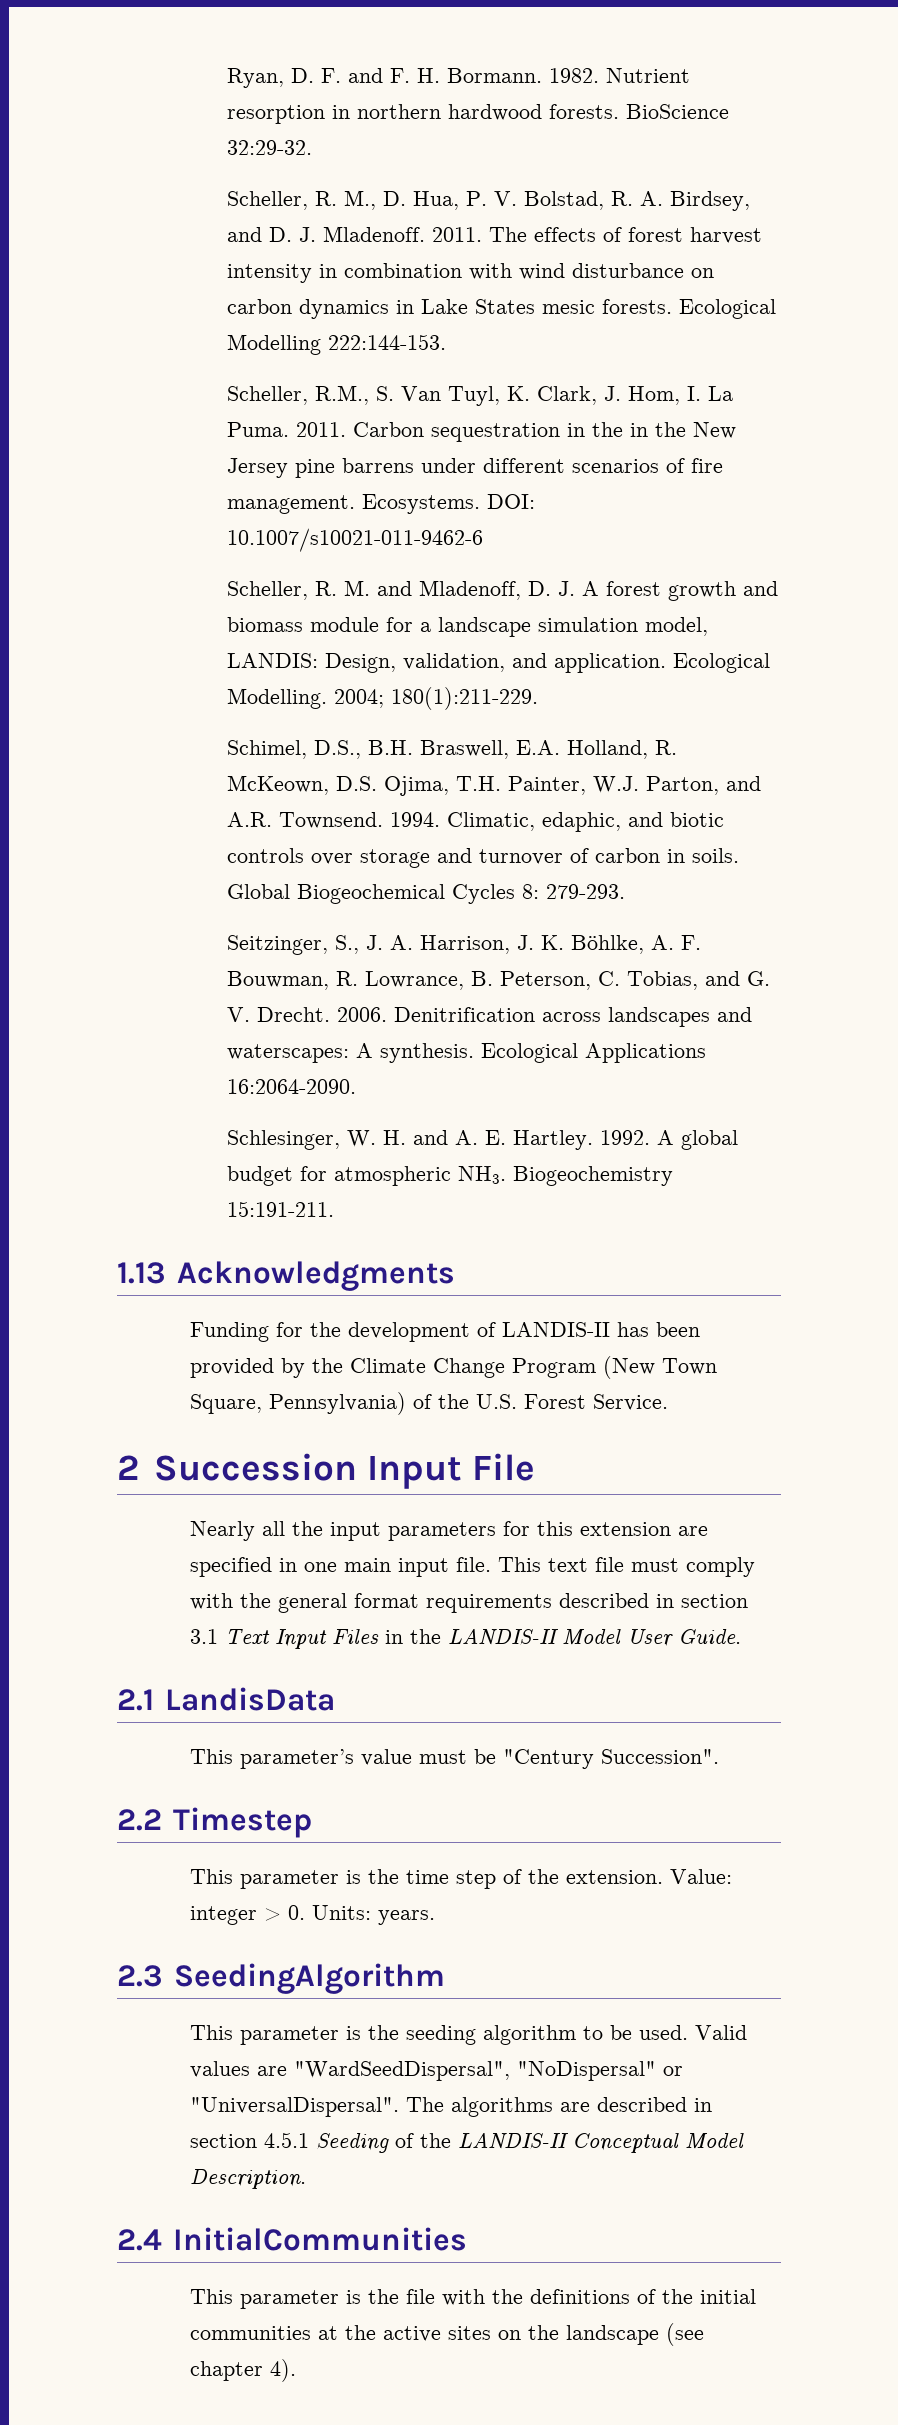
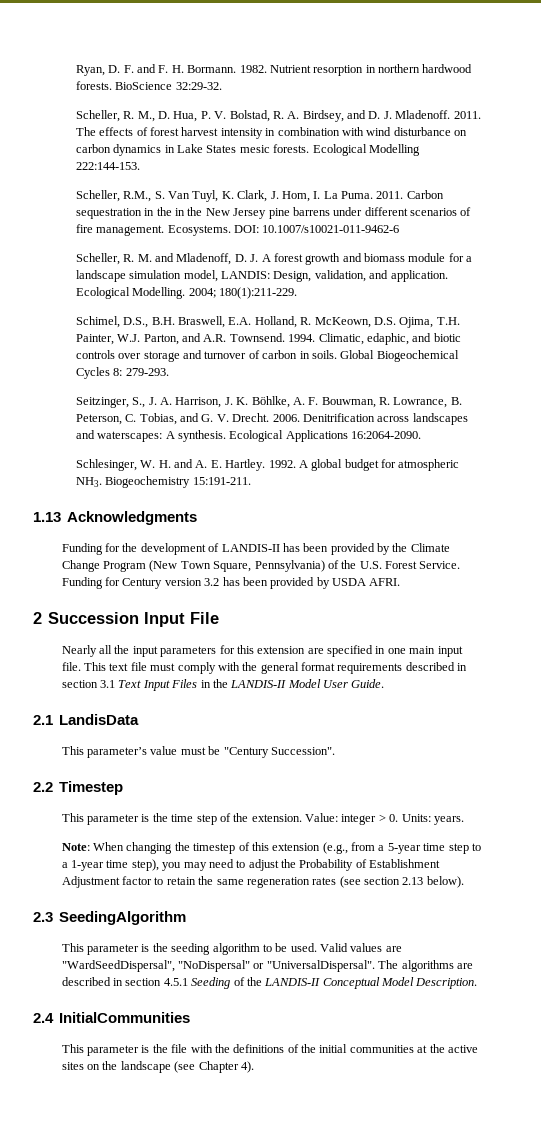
+ Funding for Century version 3.2 has been provided by USDA AFRI.
+ Note: When changing the timestep of this extension (e.g., from a 5-year time step to a 1-year time step), you may need to adjust the Probability of Establishment Adjustment factor to retain the same regeneration rates (see section 2.13 below).
- This parameter is the file with the definitions of the initial communities at the active sites on the landscape (see chapter 4).
+ This parameter is the file with the definitions of the initial communities at the active sites on the landscape (see Chapter 4).

